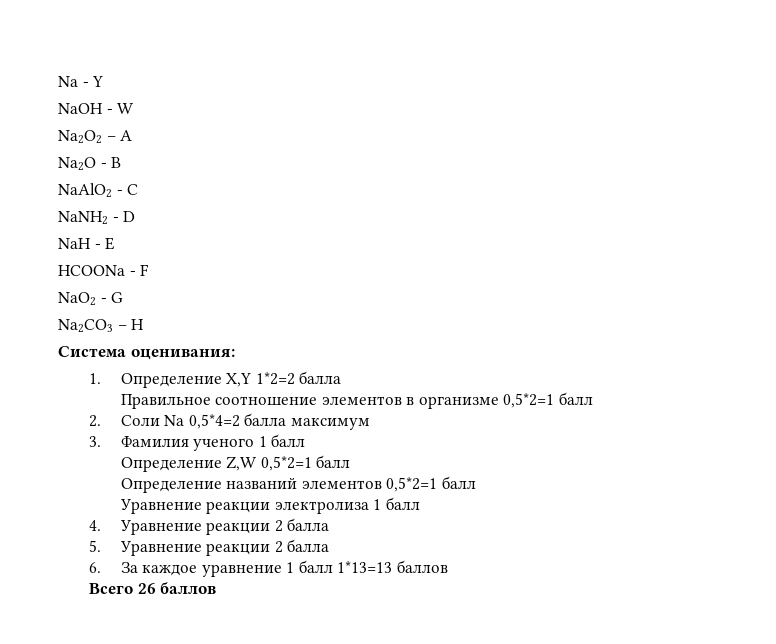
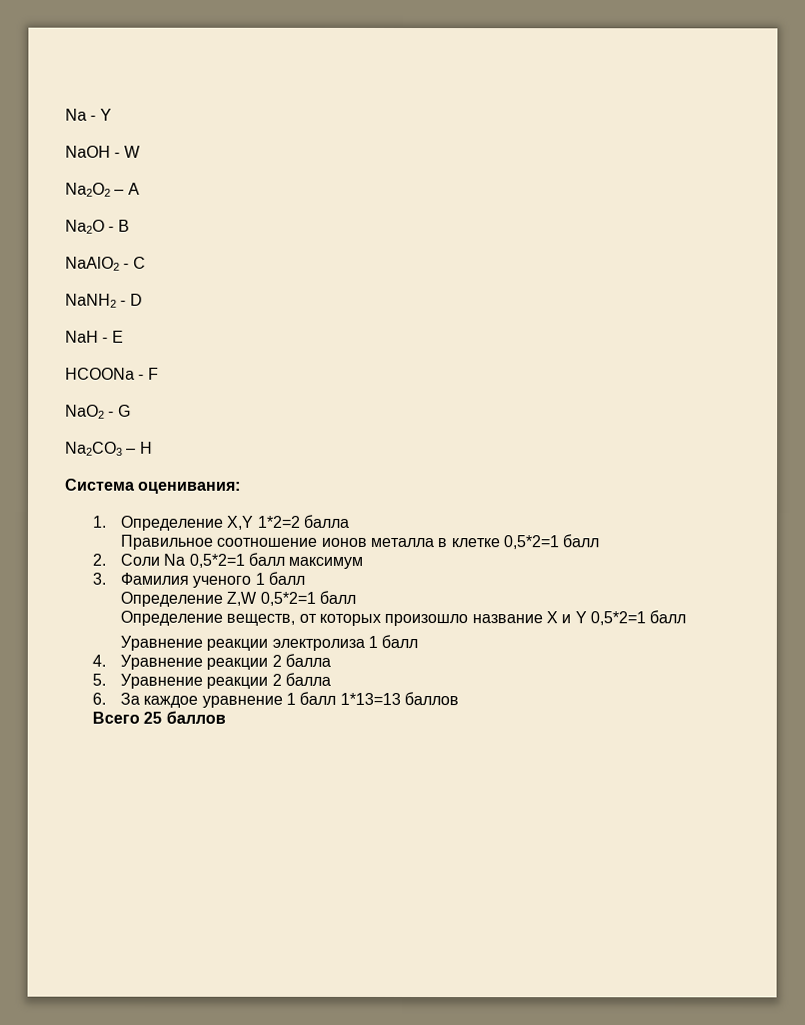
- Правильное соотношение элементов в организме 0,5*2=1 балл
+ Правильное соотношение ионов металла в клетке 0,5*2=1 балл
- 2. Соли Na 0,5*4=2 балла максимум
+ 2. Соли Na 0,5*2=1 балл максимум
- Определение названий элементов 0,5*2=1 балл
+ Определение веществ, от которых произошло название X и Y 0,5*2=1 балл
- Всего 26 баллов
+ Всего 25 баллов

